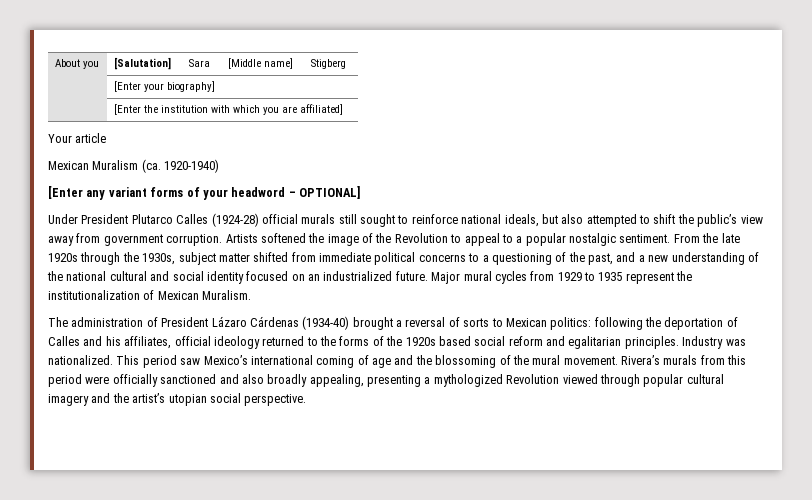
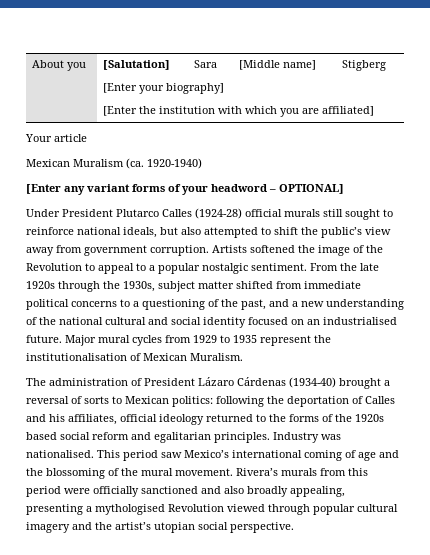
- From the late 1920s through the 1930s, subject matter shifted from immediate political concerns to a questioning of the past, and a new understanding of the national cultural and social identity focused on an industrialized future.
+ From the late 1920s through the 1930s, subject matter shifted from immediate political concerns to a questioning of the past, and a new understanding of the national cultural and social identity focused on an industrialised future.
- Major mural cycles from 1929 to 1935 represent the institutionalization of Mexican Muralism.
+ Major mural cycles from 1929 to 1935 represent the institutionalisation of Mexican Muralism.
- Industry was nationalized.
+ Industry was nationalised.
- Rivera’s murals from this period were officially sanctioned and also broadly appealing, presenting a mythologized Revolution viewed through popular cultural imagery and the artist’s utopian social perspective.
+ Rivera’s murals from this period were officially sanctioned and also broadly appealing, presenting a mythologised Revolution viewed through popular cultural imagery and the artist’s utopian social perspective.

